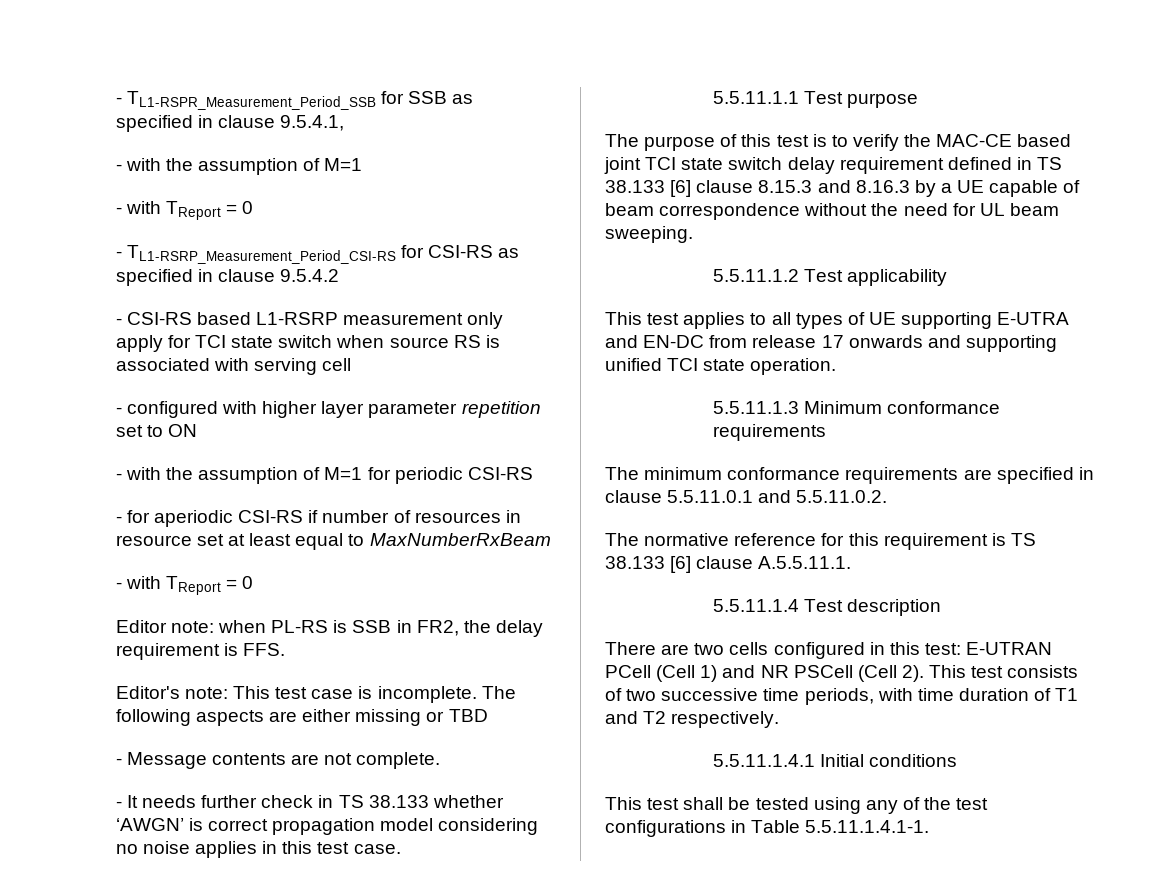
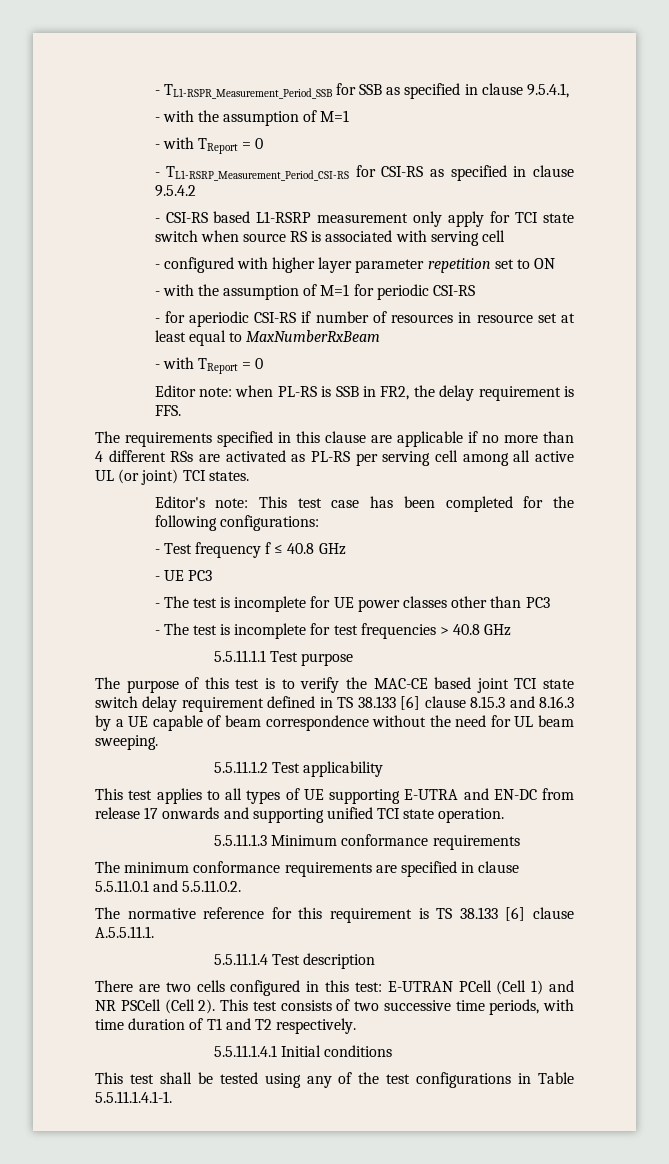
+ The requirements specified in this clause are applicable if no more than 4 different RSs are activated as PL-RS per serving cell among all active UL (or joint) TCI states.
- Editor's note: This test case is incomplete. The following aspects are either missing or TBD
- - Message contents are not complete.
- - It needs further check in TS 38.133 whether ‘AWGN’ is correct propagation model considering no noise applies in this test case.
+ Editor's note: This test case has been completed for the following configurations:
+ - Test frequency f ≤ 40.8 GHz
+ - UE PC3
+ - The test is incomplete for UE power classes other than PC3
+ - The test is incomplete for test frequencies > 40.8 GHz

